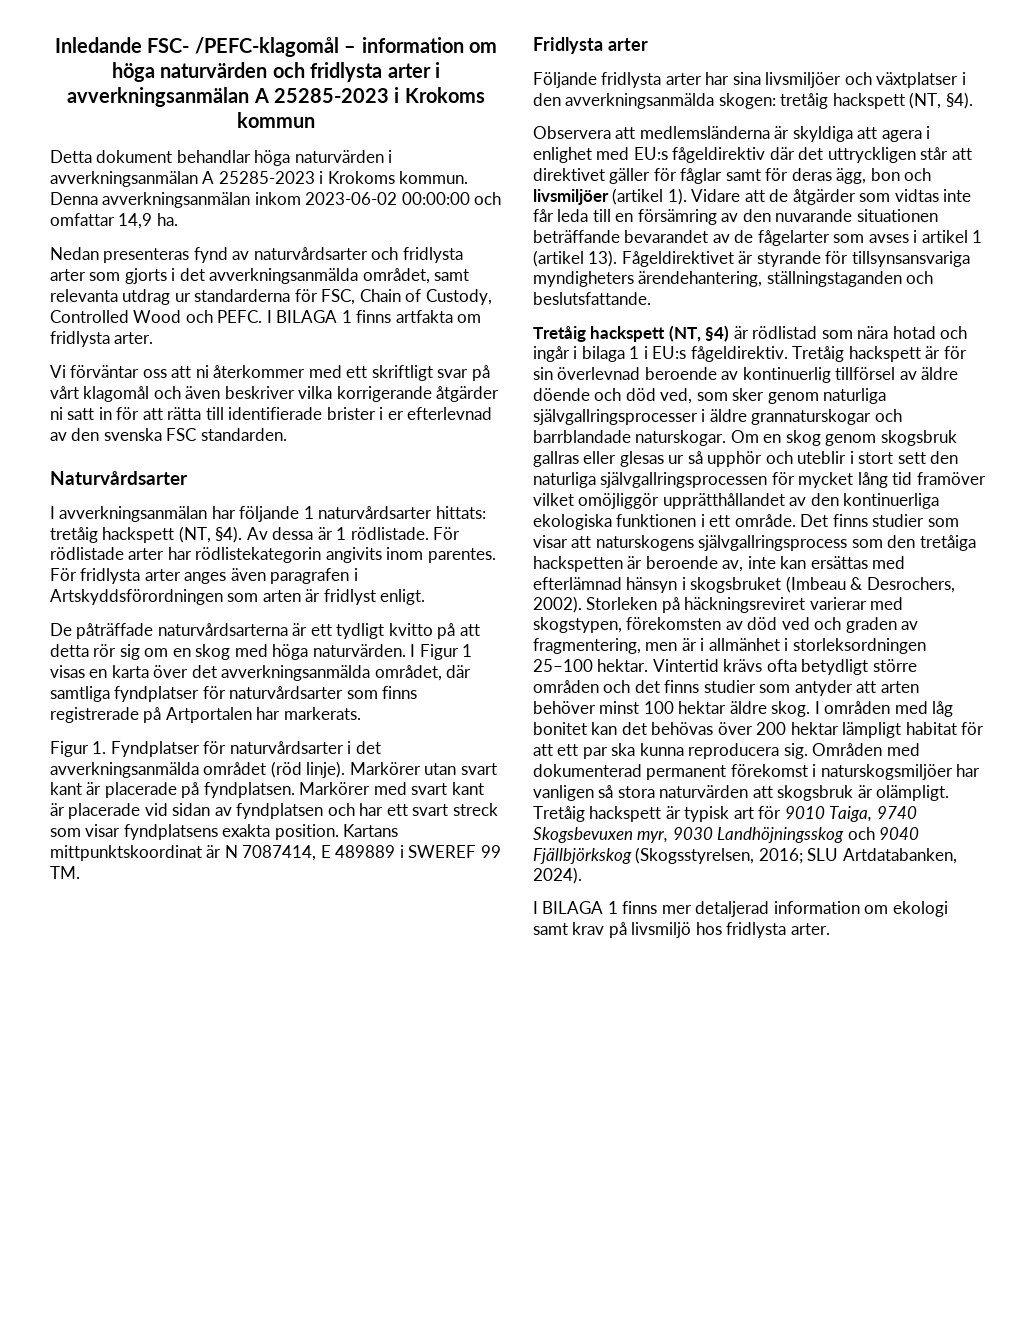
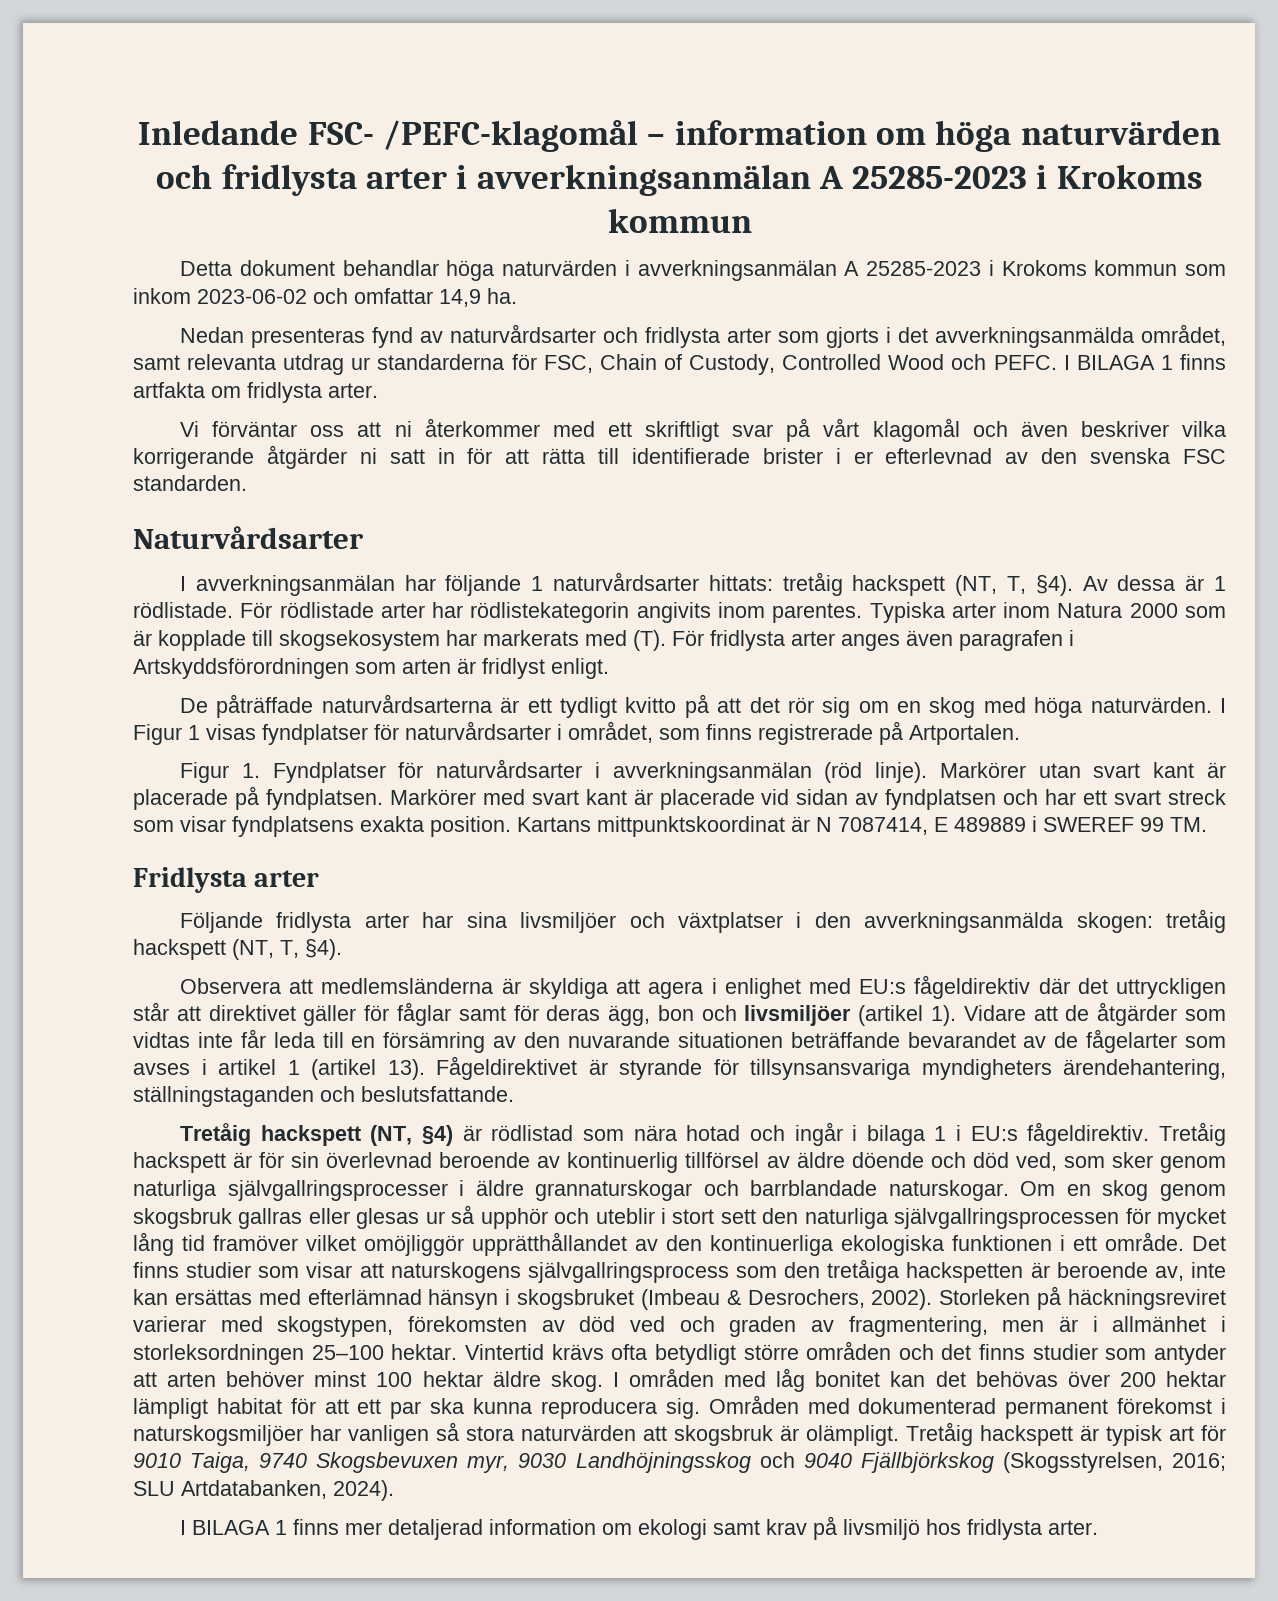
- Detta dokument behandlar höga naturvärden i avverkningsanmälan A 25285-2023 i Krokoms kommun. Denna avverkningsanmälan inkom 2023-06-02 00:00:00 och omfattar 14,9 ha.
+ Detta dokument behandlar höga naturvärden i avverkningsanmälan A 25285-2023 i Krokoms kommun som inkom 2023-06-02 och omfattar 14,9 ha.
- I avverkningsanmälan har följande 1 naturvårdsarter hittats: tretåig hackspett (NT, §4).
+ I avverkningsanmälan har följande 1 naturvårdsarter hittats: tretåig hackspett (NT, T, §4).
- För fridlysta arter anges även paragrafen i Artskyddsförordningen som arten är fridlyst enligt.
+ Typiska arter inom Natura 2000 som är kopplade till skogsekosystem har markerats med (T). För fridlysta arter anges även paragrafen i Artskyddsförordningen som arten är fridlyst enligt.
- De påträffade naturvårdsarterna är ett tydligt kvitto på att detta rör sig om en skog med höga naturvärden.
+ De påträffade naturvårdsarterna är ett tydligt kvitto på att det rör sig om en skog med höga naturvärden.
- I Figur 1 visas en karta över det avverkningsanmälda området, där samtliga fyndplatser för naturvårdsarter som finns registrerade på Artportalen har markerats.
+ I Figur 1 visas fyndplatser för naturvårdsarter i området, som finns registrerade på Artportalen.
- Figur 1. Fyndplatser för naturvårdsarter i det avverkningsanmälda området (röd linje).
+ Figur 1. Fyndplatser för naturvårdsarter i avverkningsanmälan (röd linje).
- Följande fridlysta arter har sina livsmiljöer och växtplatser i den avverkningsanmälda skogen: tretåig hackspett (NT, §4).
+ Följande fridlysta arter har sina livsmiljöer och växtplatser i den avverkningsanmälda skogen: tretåig hackspett (NT, T, §4).

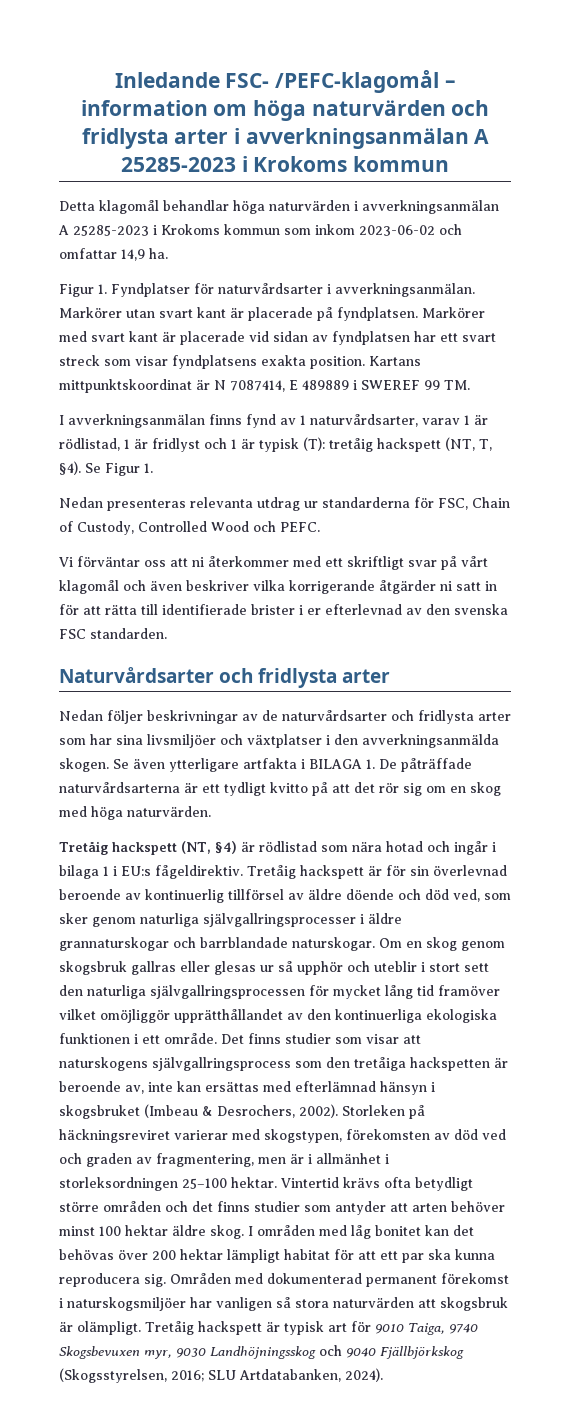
- Detta dokument behandlar höga naturvärden i avverkningsanmälan A 25285-2023 i Krokoms kommun som inkom 2023-06-02 och omfattar 14,9 ha.
+ Detta klagomål behandlar höga naturvärden i avverkningsanmälan A 25285-2023 i Krokoms kommun som inkom 2023-06-02 och omfattar 14,9 ha.
- Nedan presenteras fynd av naturvårdsarter och fridlysta arter som gjorts i det avverkningsanmälda området, samt relevanta utdrag ur standarderna för FSC, Chain of Custody, Controlled Wood och PEFC. I BILAGA 1 finns artfakta om fridlysta arter.
+ Figur 1. Fyndplatser för naturvårdsarter i avverkningsanmälan. Markörer utan svart kant är placerade på fyndplatsen. Markörer med svart kant är placerade vid sidan av fyndplatsen har ett svart streck som visar fyndplatsens exakta position. Kartans mittpunktskoordinat är N 7087414, E 489889 i SWEREF 99 TM.
+ I avverkningsanmälan finns fynd av 1 naturvårdsarter, varav 1 är rödlistad, 1 är fridlyst och 1 är typisk (T): tretåig hackspett (NT, T, §4). Se Figur 1.
+ Nedan presenteras relevanta utdrag ur standarderna för FSC, Chain of Custody, Controlled Wood och PEFC.
- Naturvårdsarter
- I avverkningsanmälan har följande 1 naturvårdsarter hittats: tretåig hackspett (NT, T, §4). Av dessa är 1 rödlistade. För rödlistade arter har rödlistekategorin angivits inom parentes. Typiska arter inom Natura 2000 som är kopplade till skogsekosystem har markerats med (T). För fridlysta arter anges även paragrafen i Artskyddsförordningen som arten är fridlyst enligt.
- De påträffade naturvårdsarterna är ett tydligt kvitto på att det rör sig om en skog med höga naturvärden. I Figur 1 visas fyndplatser för naturvårdsarter i området, som finns registrerade på Artportalen.
- Figur 1. Fyndplatser för naturvårdsarter i avverkningsanmälan (röd linje). Markörer utan svart kant är placerade på fyndplatsen. Markörer med svart kant är placerade vid sidan av fyndplatsen och har ett svart streck som visar fyndplatsens exakta position. Kartans mittpunktskoordinat är N 7087414, E 489889 i SWEREF 99 TM.
- Fridlysta arter
- Följande fridlysta arter har sina livsmiljöer och växtplatser i den avverkningsanmälda skogen: tretåig hackspett (NT, T, §4).
- Observera att medlemsländerna är skyldiga att agera i enlighet med EU:s fågeldirektiv där det uttryckligen står att direktivet gäller för fåglar samt för deras ägg, bon och livsmiljöer (artikel 1). Vidare att de åtgärder som vidtas inte får leda till en försämring av den nuvarande situationen beträffande bevarandet av de fågelarter som avses i artikel 1 (artikel 13). Fågeldirektivet är styrande för tillsynsansvariga myndigheters ärendehantering, ställningstaganden och beslutsfattande.
+ Naturvårdsarter och fridlysta arter
+ Nedan följer beskrivningar av de naturvårdsarter och fridlysta arter som har sina livsmiljöer och växtplatser i den avverkningsanmälda skogen. Se även ytterligare artfakta i BILAGA 1. De påträffade naturvårdsarterna är ett tydligt kvitto på att det rör sig om en skog med höga naturvärden.
- I BILAGA 1 finns mer detaljerad information om ekologi samt krav på livsmiljö hos fridlysta arter.

